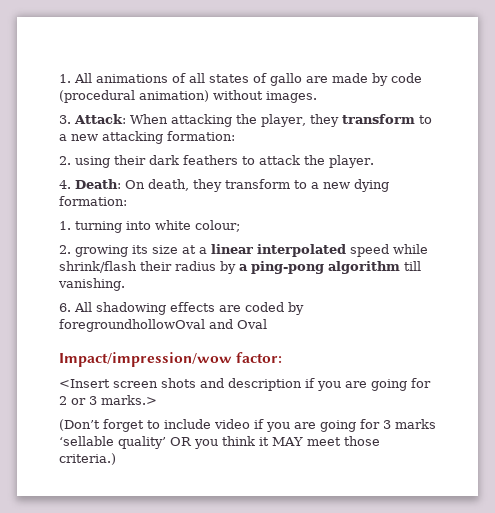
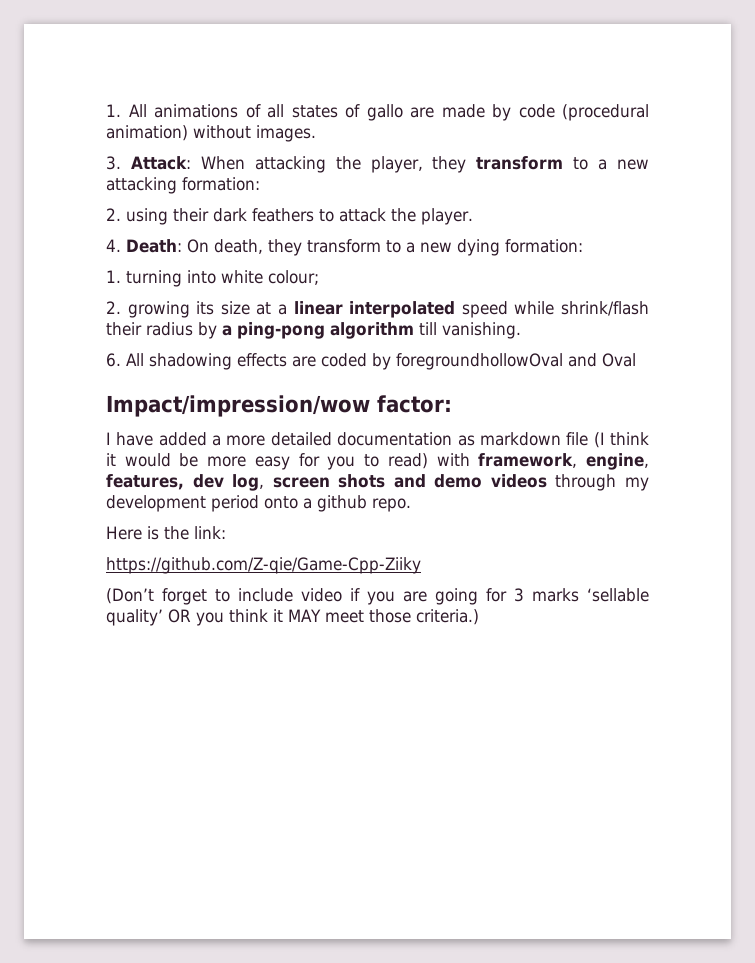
- <Insert screen shots and description if you are going for 2 or 3 marks.>
+ I have added a more detailed documentation as markdown file (I think it would be more easy for you to read) with framework, engine, features, dev log, screen shots and demo videos through my development period onto a github repo.
+ Here is the link:
+ https://github.com/Z-qie/Game-Cpp-Ziiky

